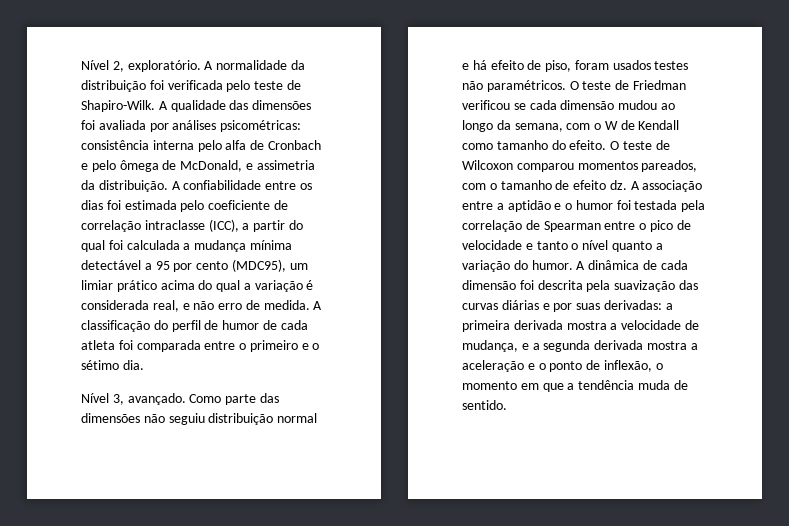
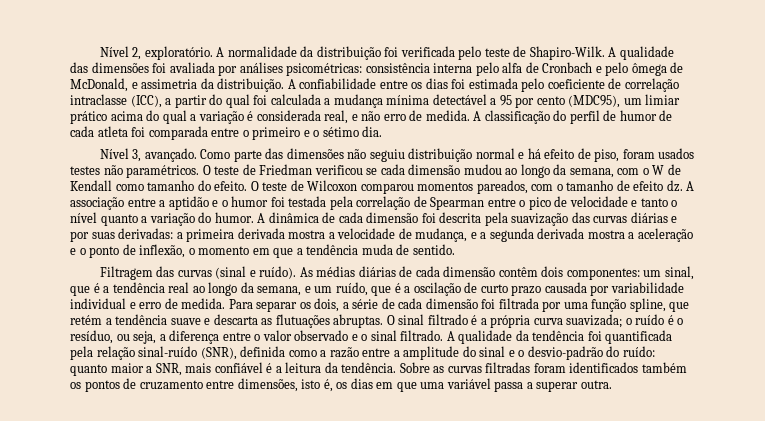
+ Filtragem das curvas (sinal e ruído). As médias diárias de cada dimensão contêm dois componentes: um sinal, que é a tendência real ao longo da semana, e um ruído, que é a oscilação de curto prazo causada por variabilidade individual e erro de medida. Para separar os dois, a série de cada dimensão foi filtrada por uma função spline, que retém a tendência suave e descarta as flutuações abruptas. O sinal filtrado é a própria curva suavizada; o ruído é o resíduo, ou seja, a diferença entre o valor observado e o sinal filtrado. A qualidade da tendência foi quantificada pela relação sinal-ruído (SNR), definida como a razão entre a amplitude do sinal e o desvio-padrão do ruído: quanto maior a SNR, mais confiável é a leitura da tendência. Sobre as curvas filtradas foram identificados também os pontos de cruzamento entre dimensões, isto é, os dias em que uma variável passa a superar outra.

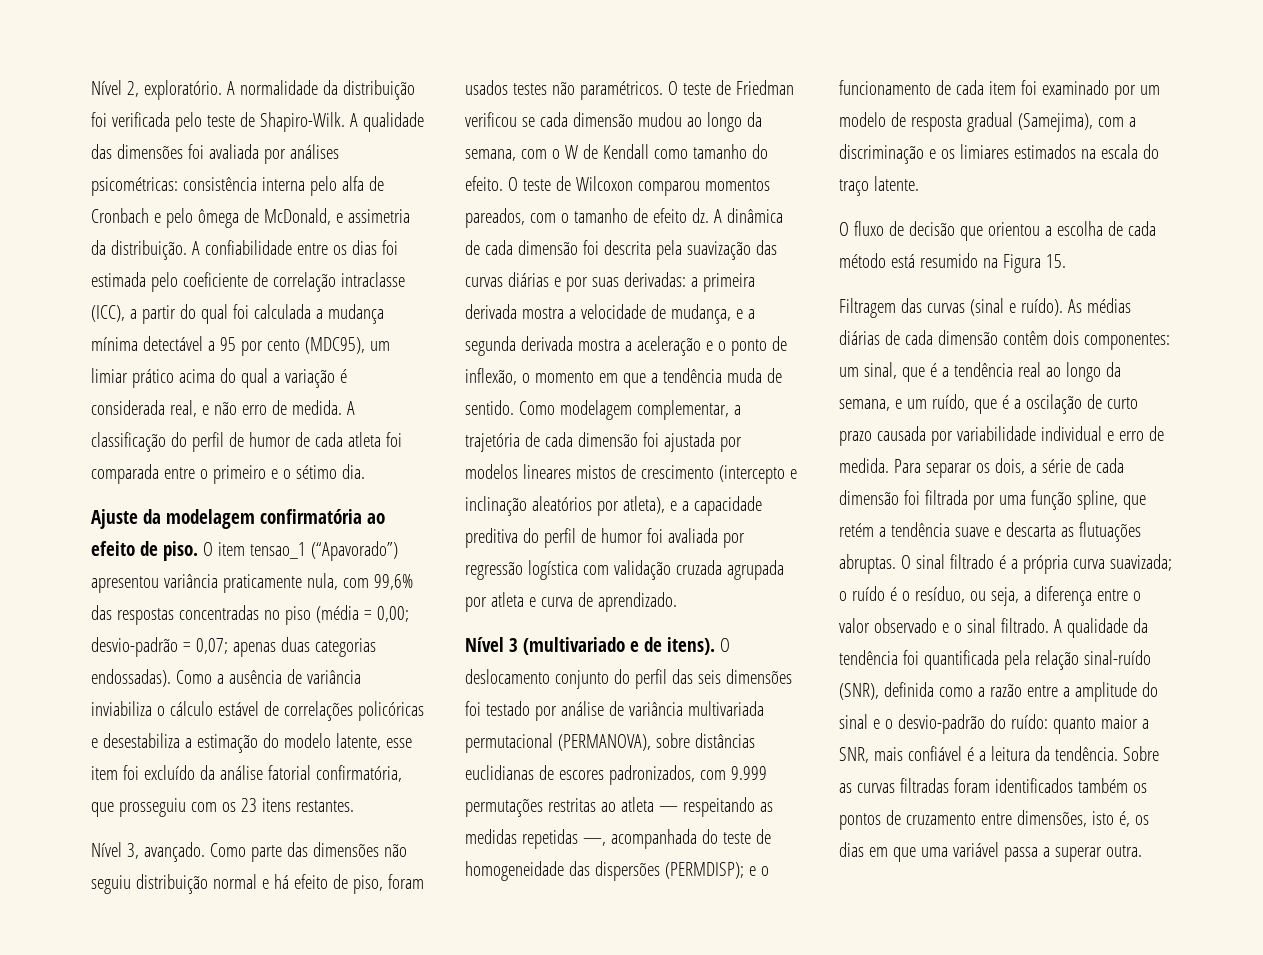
+ Ajuste da modelagem confirmatória ao efeito de piso. O item tensao_1 (“Apavorado”) apresentou variância praticamente nula, com 99,6% das respostas concentradas no piso (média = 0,00; desvio-padrão = 0,07; apenas duas categorias endossadas). Como a ausência de variância inviabiliza o cálculo estável de correlações policóricas e desestabiliza a estimação do modelo latente, esse item foi excluído da análise fatorial confirmatória, que prosseguiu com os 23 itens restantes.
- A associação entre a aptidão e o humor foi testada pela correlação de Spearman entre o pico de velocidade e tanto o nível quanto a variação do humor. A dinâmica de cada dimensão foi descrita pela suavização das curvas diárias e por suas derivadas: a primeira derivada mostra a velocidade de mudança, e a segunda derivada mostra a aceleração e o ponto de inflexão, o momento em que a tendência muda de sentido.
+ A dinâmica de cada dimensão foi descrita pela suavização das curvas diárias e por suas derivadas: a primeira derivada mostra a velocidade de mudança, e a segunda derivada mostra a aceleração e o ponto de inflexão, o momento em que a tendência muda de sentido. Como modelagem complementar, a trajetória de cada dimensão foi ajustada por modelos lineares mistos de crescimento (intercepto e inclinação aleatórios por atleta), e a capacidade preditiva do perfil de humor foi avaliada por regressão logística com validação cruzada agrupada por atleta e curva de aprendizado.
+ Nível 3 (multivariado e de itens). O deslocamento conjunto do perfil das seis dimensões foi testado por análise de variância multivariada permutacional (PERMANOVA), sobre distâncias euclidianas de escores padronizados, com 9.999 permutações restritas ao atleta — respeitando as medidas repetidas —, acompanhada do teste de homogeneidade das dispersões (PERMDISP); e o funcionamento de cada item foi examinado por um modelo de resposta gradual (Samejima), com a discriminação e os limiares estimados na escala do traço latente.
+ O fluxo de decisão que orientou a escolha de cada método está resumido na Figura 15.

